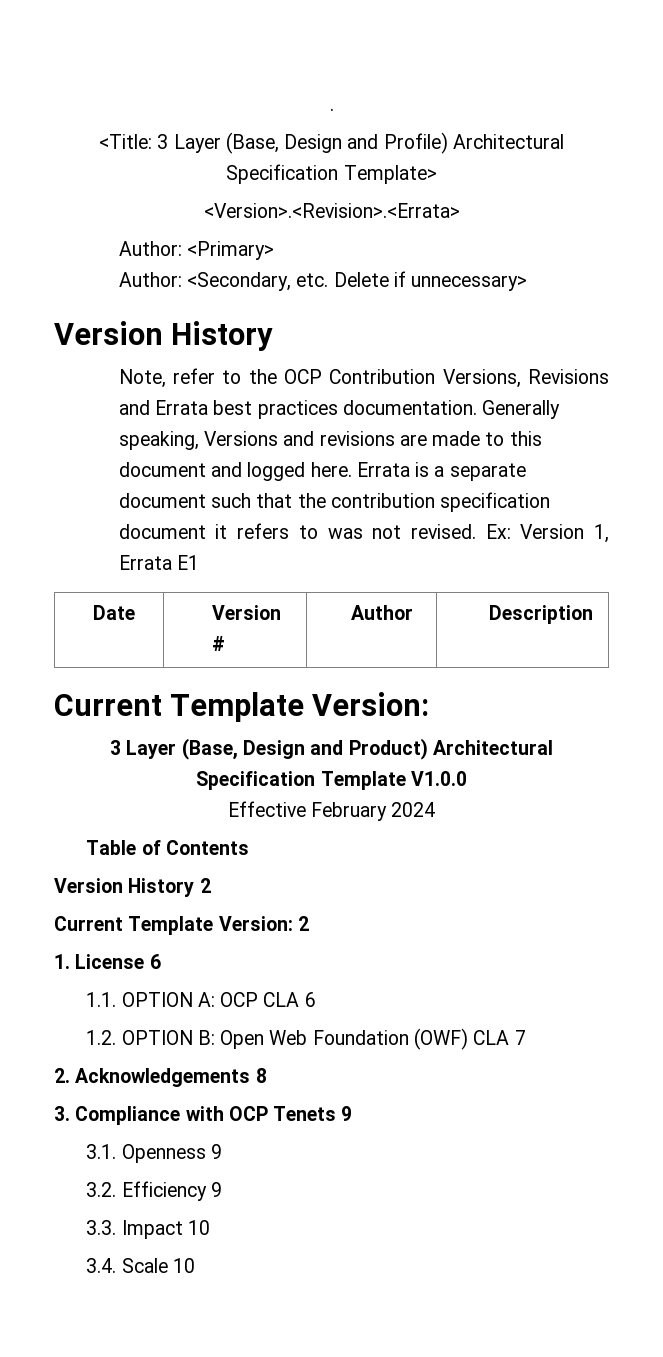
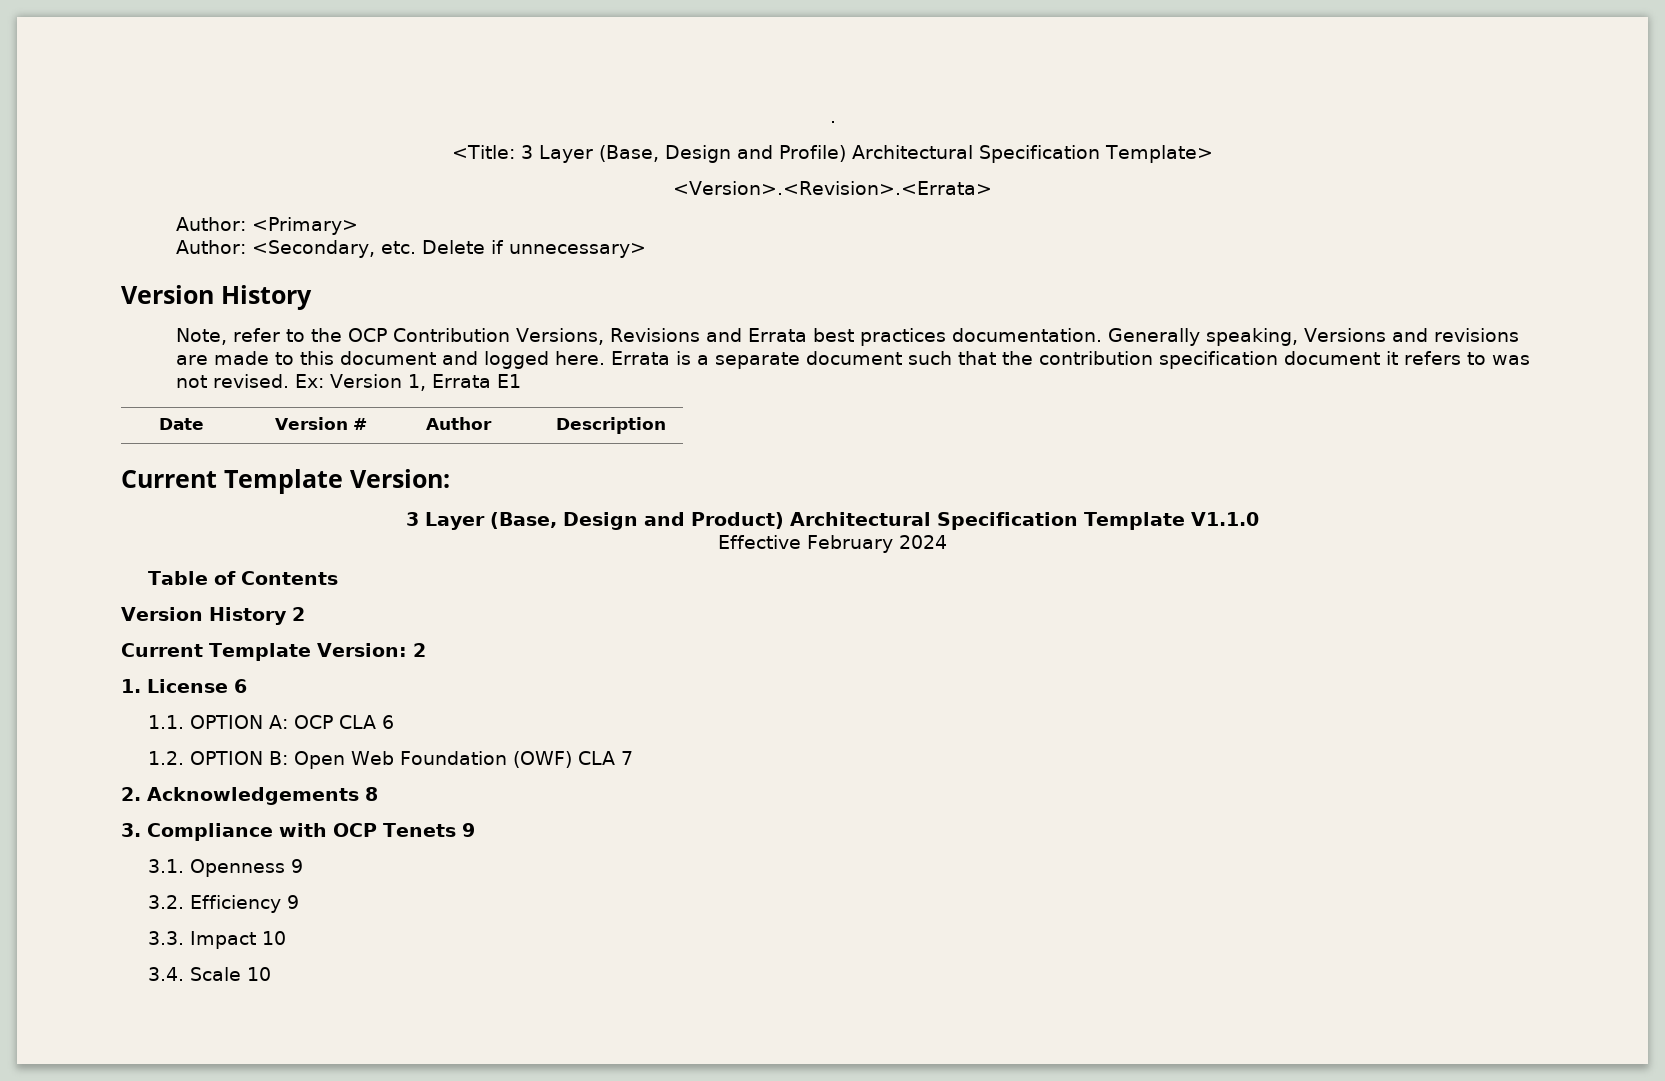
- 3 Layer (Base, Design and Product) Architectural Specification Template V1.0.0
+ 3 Layer (Base, Design and Product) Architectural Specification Template V1.1.0

